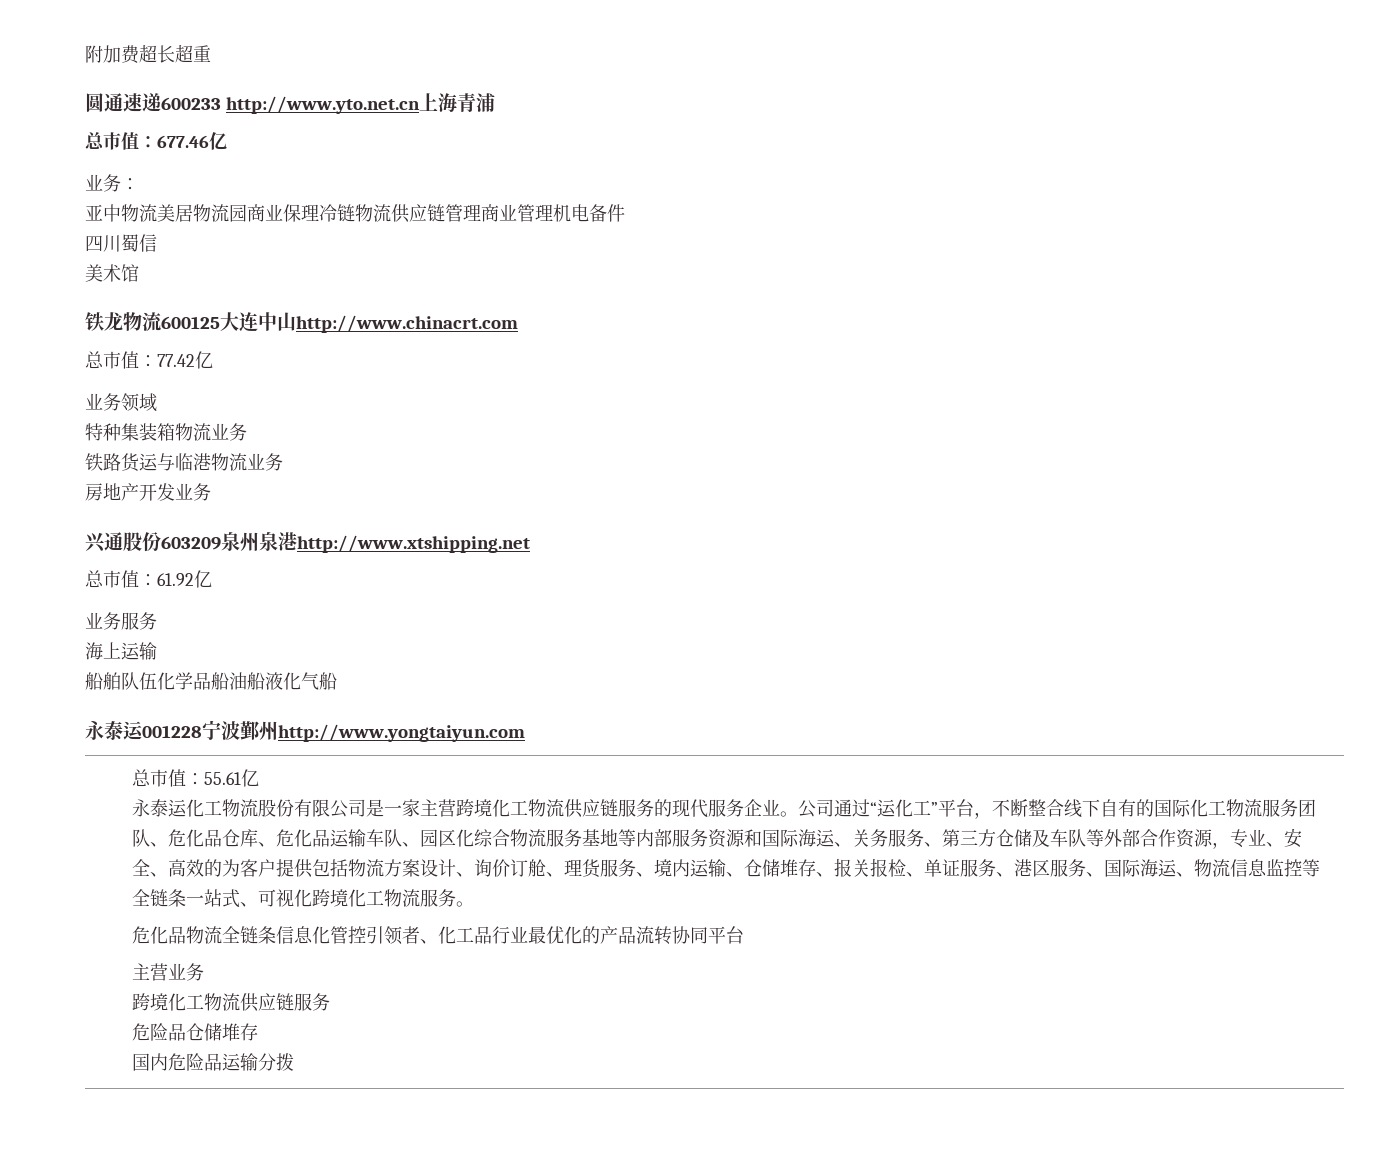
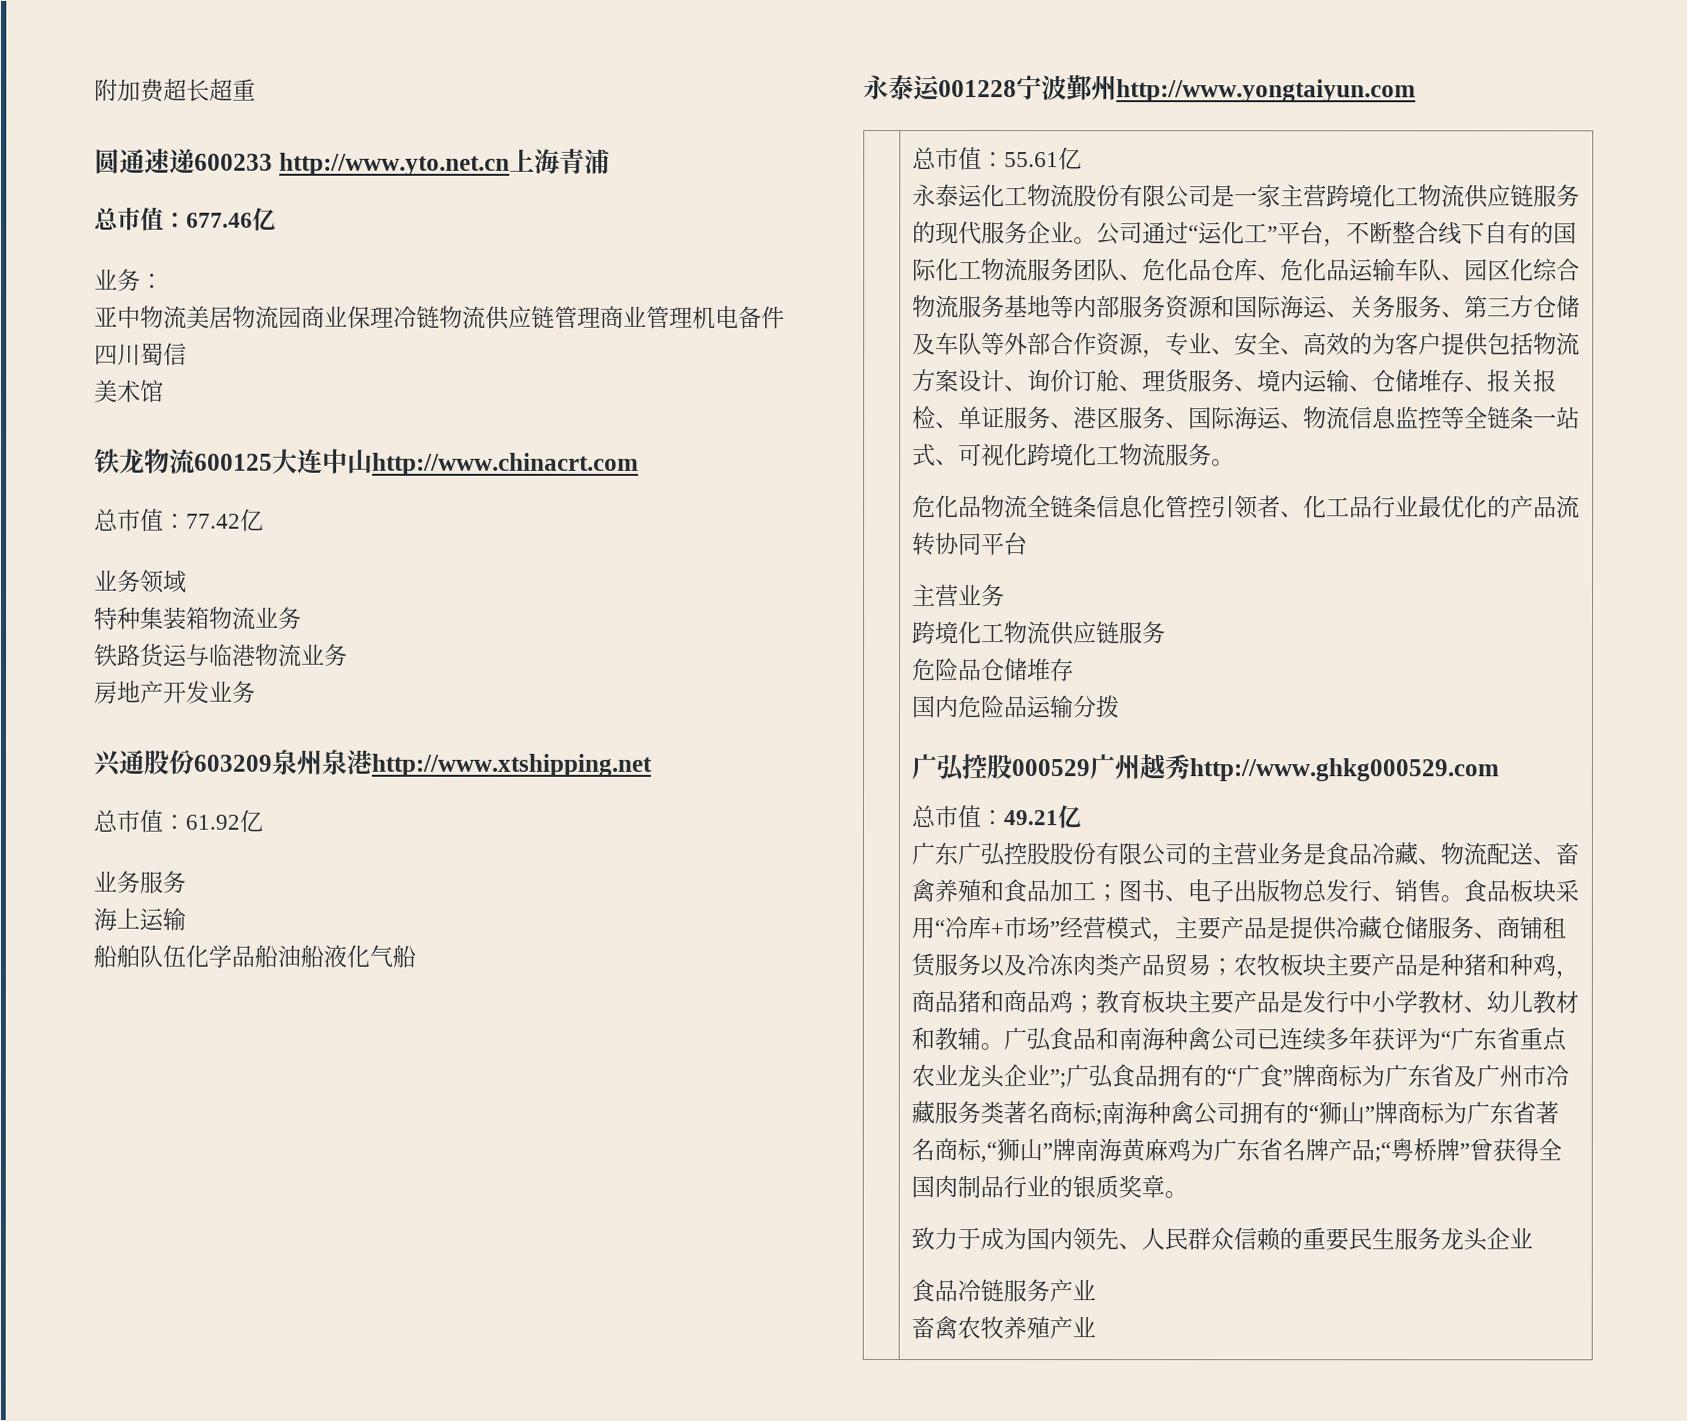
+ 广弘控股000529广州越秀http://www.ghkg000529.com
+ 总市值：49.21亿
+ 广东广弘控股股份有限公司的主营业务是食品冷藏、物流配送、畜禽养殖和食品加工；图书、电子出版物总发行、销售。食品板块采用“冷库+市场”经营模式，主要产品是提供冷藏仓储服务、商铺租赁服务以及冷冻肉类产品贸易；农牧板块主要产品是种猪和种鸡，商品猪和商品鸡；教育板块主要产品是发行中小学教材、幼儿教材和教辅。广弘食品和南海种禽公司已连续多年获评为“广东省重点农业龙头企业”;广弘食品拥有的“广食”牌商标为广东省及广州市冷藏服务类著名商标;南海种禽公司拥有的“狮山”牌商标为广东省著名商标,“狮山”牌南海黄麻鸡为广东省名牌产品;“粤桥牌”曾获得全国肉制品行业的银质奖章。
+ 致力于成为国内领先、人民群众信赖的重要民生服务龙头企业
+ 食品冷链服务产业
+ 畜禽农牧养殖产业

